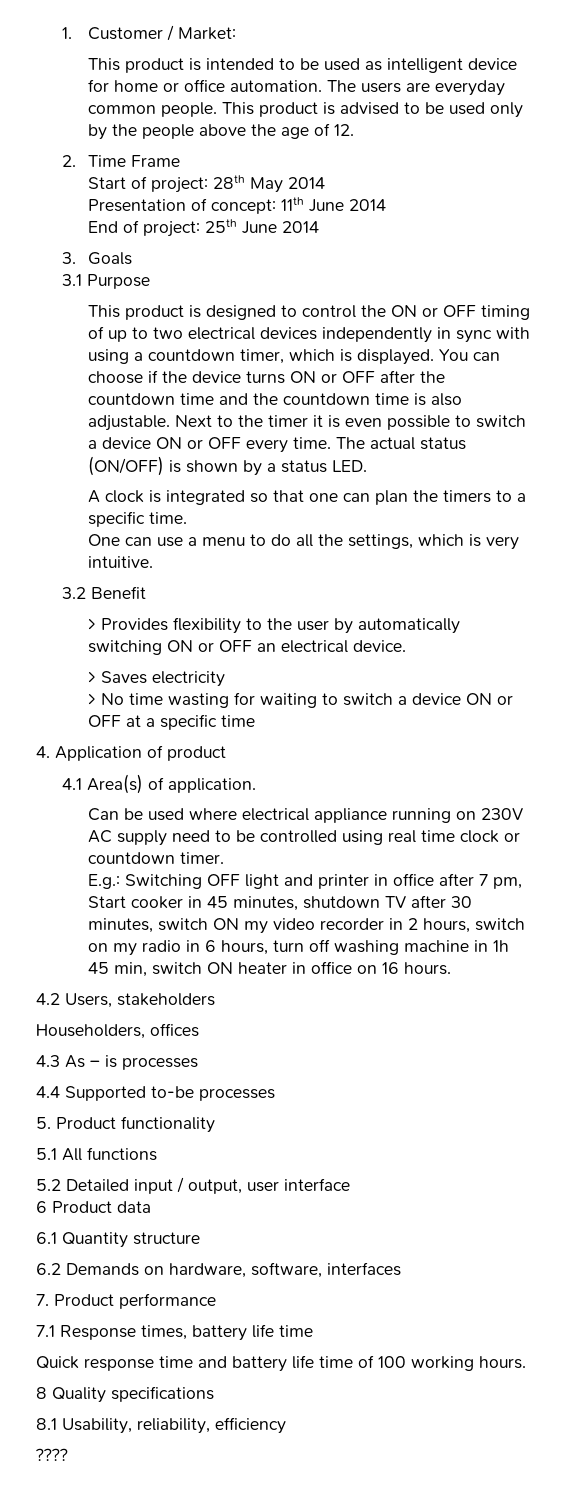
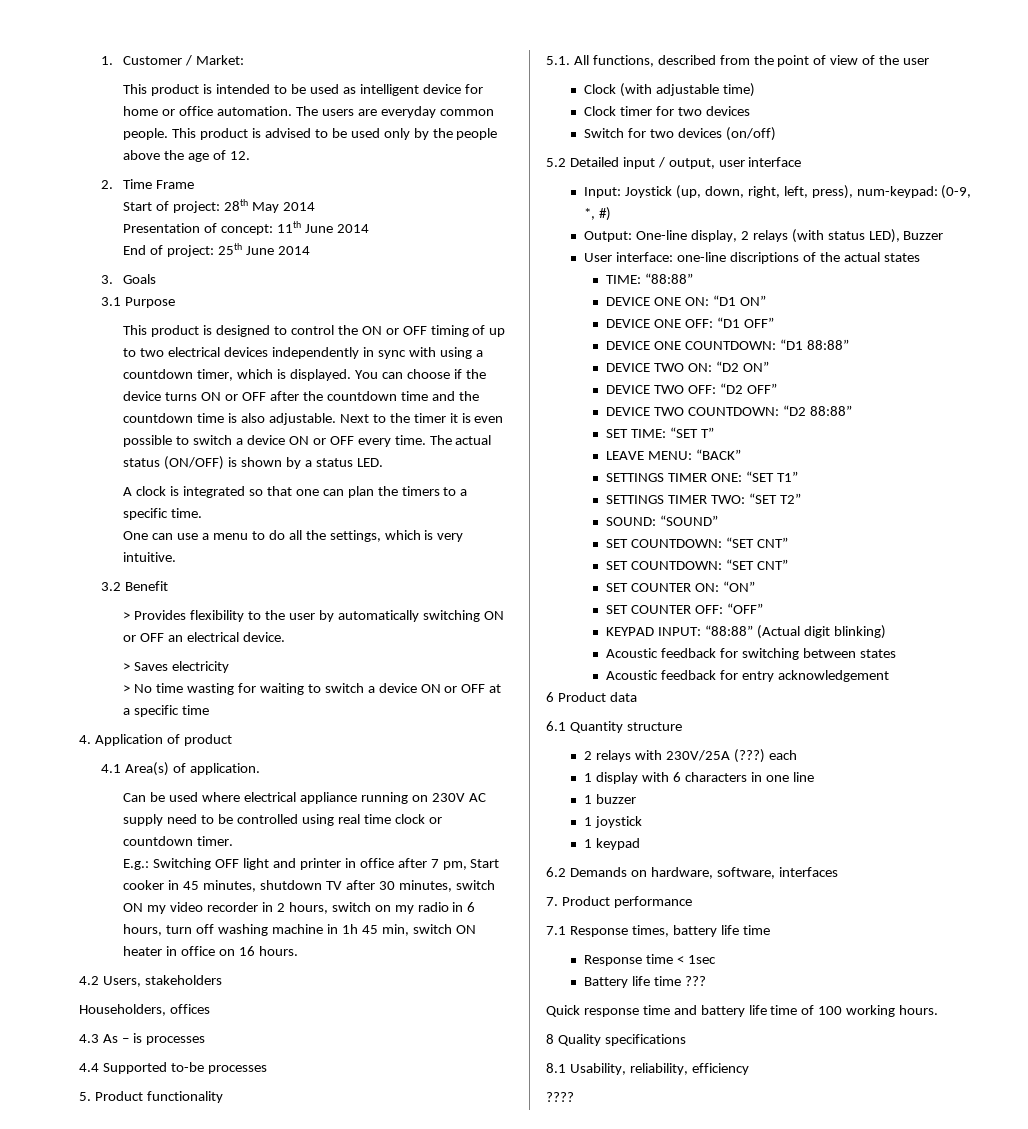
- 5.1 All functions
+ 5.1. All functions, described from the point of view of the user
+ Clock (with adjustable time)
+ Clock timer for two devices
+ Switch for two devices (on/off)
+ Input: Joystick (up, down, right, left, press), num-keypad: (0-9, *, #)
+ Output: One-line display, 2 relays (with status LED), Buzzer
+ User interface: one-line discriptions of the actual states
+ TIME: “88:88”
+ DEVICE ONE ON: “D1 ON”
+ DEVICE ONE OFF: “D1 OFF”
+ DEVICE ONE COUNTDOWN: “D1 88:88”
+ DEVICE TWO ON: “D2 ON”
+ DEVICE TWO OFF: “D2 OFF”
+ DEVICE TWO COUNTDOWN: “D2 88:88”
+ SET TIME: “SET T”
+ LEAVE MENU: “BACK”
+ SETTINGS TIMER ONE: “SET T1”
+ SETTINGS TIMER TWO: “SET T2”
+ SOUND: “SOUND”
+ SET COUNTDOWN: “SET CNT”
+ SET COUNTDOWN: “SET CNT”
+ SET COUNTER ON: “ON”
+ SET COUNTER OFF: “OFF”
+ KEYPAD INPUT: “88:88” (Actual digit blinking)
+ Acoustic feedback for switching between states
+ Acoustic feedback for entry acknowledgement
+ 2 relays with 230V/25A (???) each
+ 1 display with 6 characters in one line
+ 1 buzzer
+ 1 joystick
+ 1 keypad
+ Response time < 1sec
+ Battery life time ???

